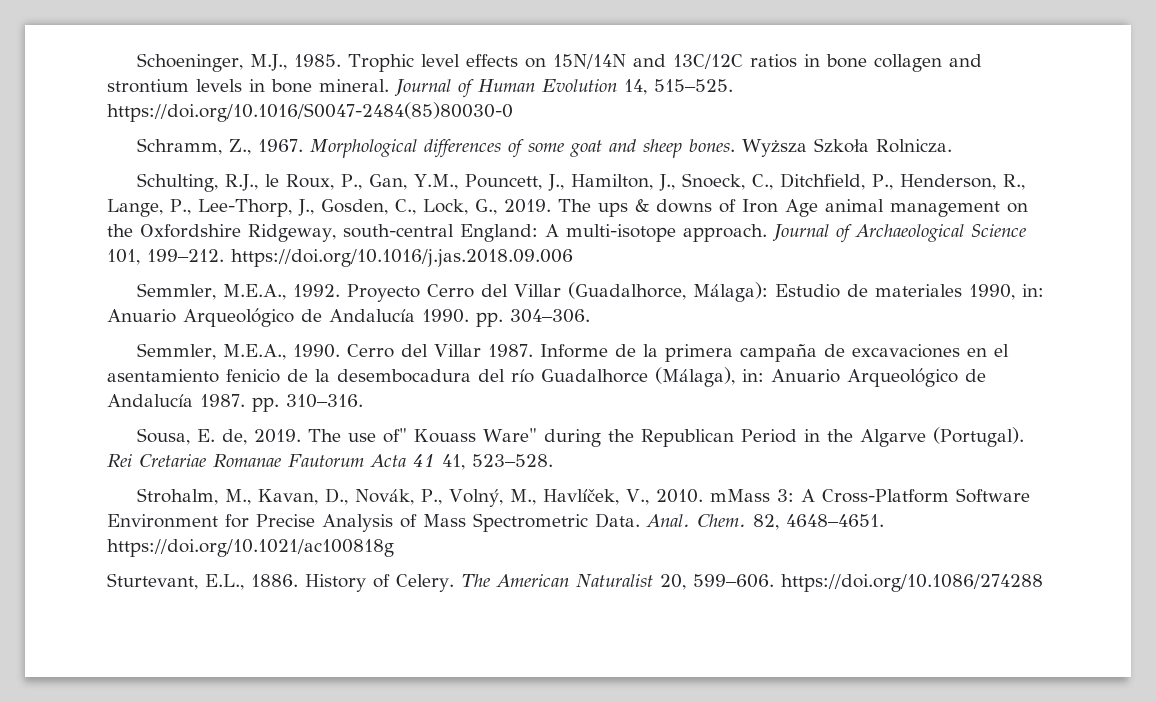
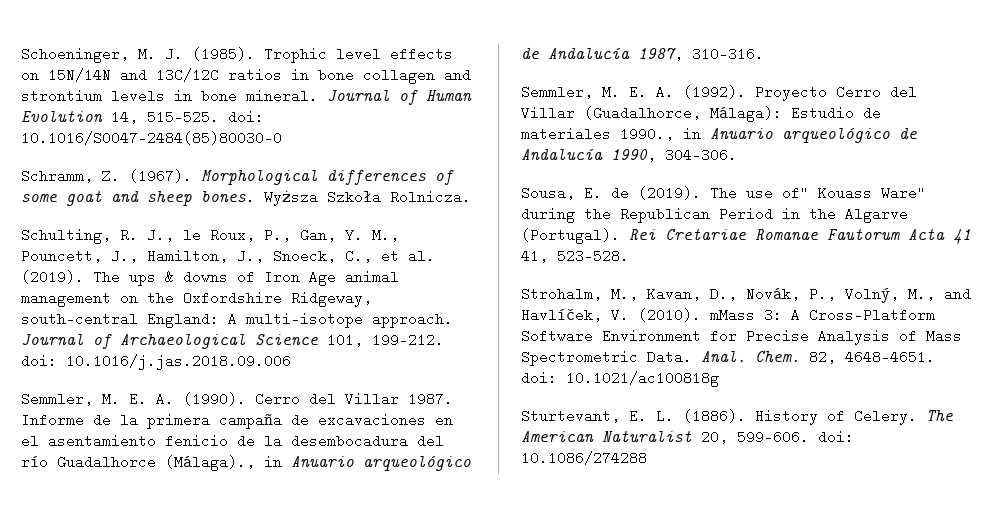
- Schoeninger, M.J., 1985.
+ Schoeninger, M. J. (1985).
- Journal of Human Evolution 14, 515–525. https://doi.org/10.1016/S0047-2484(85)80030-0
+ Journal of Human Evolution 14, 515–525. doi: 10.1016/S0047-2484(85)80030-0
- Schramm, Z., 1967.
+ Schramm, Z. (1967).
- Schulting, R.J., le Roux, P., Gan, Y.M., Pouncett, J., Hamilton, J., Snoeck, C., Ditchfield, P., Henderson, R., Lange, P., Lee-Thorp, J., Gosden, C., Lock, G., 2019.
+ Schulting, R. J., le Roux, P., Gan, Y. M., Pouncett, J., Hamilton, J., Snoeck, C., et al. (2019).
- Journal of Archaeological Science 101, 199–212. https://doi.org/10.1016/j.jas.2018.09.006
- Semmler, M.E.A., 1992. Proyecto Cerro del Villar (Guadalhorce, Málaga): Estudio de materiales 1990, in: Anuario Arqueológico de Andalucía 1990. pp. 304–306.
- Semmler, M.E.A., 1990.
+ Journal of Archaeological Science 101, 199–212. doi: 10.1016/j.jas.2018.09.006
+ Semmler, M. E. A. (1990).
- Informe de la primera campaña de excavaciones en el asentamiento fenicio de la desembocadura del río Guadalhorce (Málaga), in: Anuario Arqueológico de Andalucía 1987. pp. 310–316.
+ Informe de la primera campaña de excavaciones en el asentamiento fenicio de la desembocadura del río Guadalhorce (Málaga)., in Anuario arqueológico de Andalucía 1987, 310–316.
+ Semmler, M. E. A. (1992). Proyecto Cerro del Villar (Guadalhorce, Málaga): Estudio de materiales 1990., in Anuario arqueológico de Andalucía 1990, 304–306.
- Sousa, E. de, 2019.
+ Sousa, E. de (2019).
- Strohalm, M., Kavan, D., Novák, P., Volný, M., Havlíček, V., 2010. mMass 3: A Cross-Platform Software Environment for Precise Analysis of Mass Spectrometric Data.
+ Strohalm, M., Kavan, D., Novák, P., Volný, M., and Havlíček, V. (2010). mMass 3: A Cross-Platform Software Environment for Precise Analysis of Mass Spectrometric Data.
- 82, 4648–4651. https://doi.org/10.1021/ac100818g
+ 82, 4648–4651. doi: 10.1021/ac100818g
- Sturtevant, E.L., 1886.
+ Sturtevant, E. L. (1886).
- The American Naturalist 20, 599–606. https://doi.org/10.1086/274288
+ The American Naturalist 20, 599–606. doi: 10.1086/274288

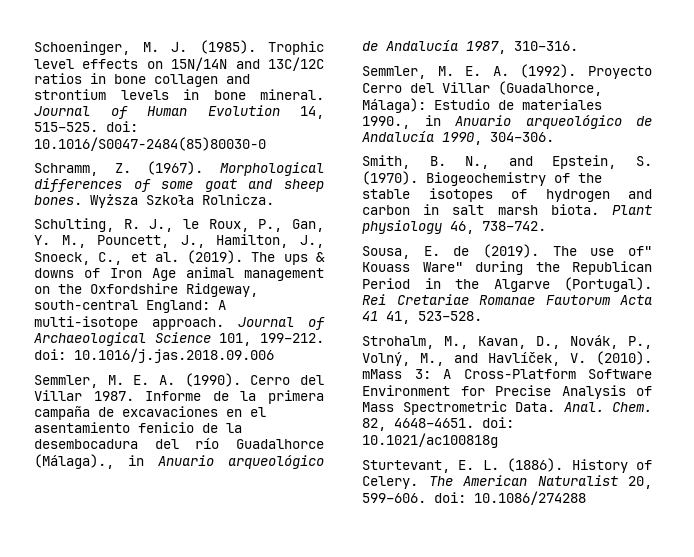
+ Smith, B. N., and Epstein, S. (1970). Biogeochemistry of the stable isotopes of hydrogen and carbon in salt marsh biota. Plant physiology 46, 738–742.

